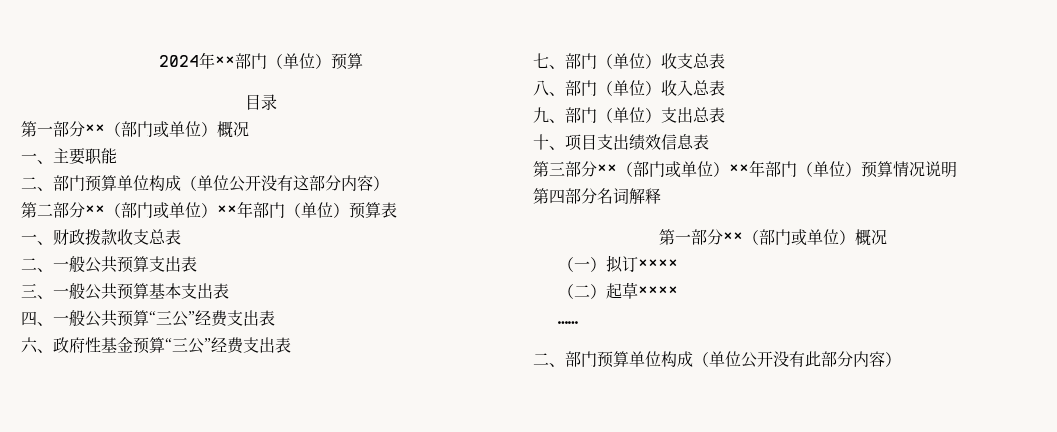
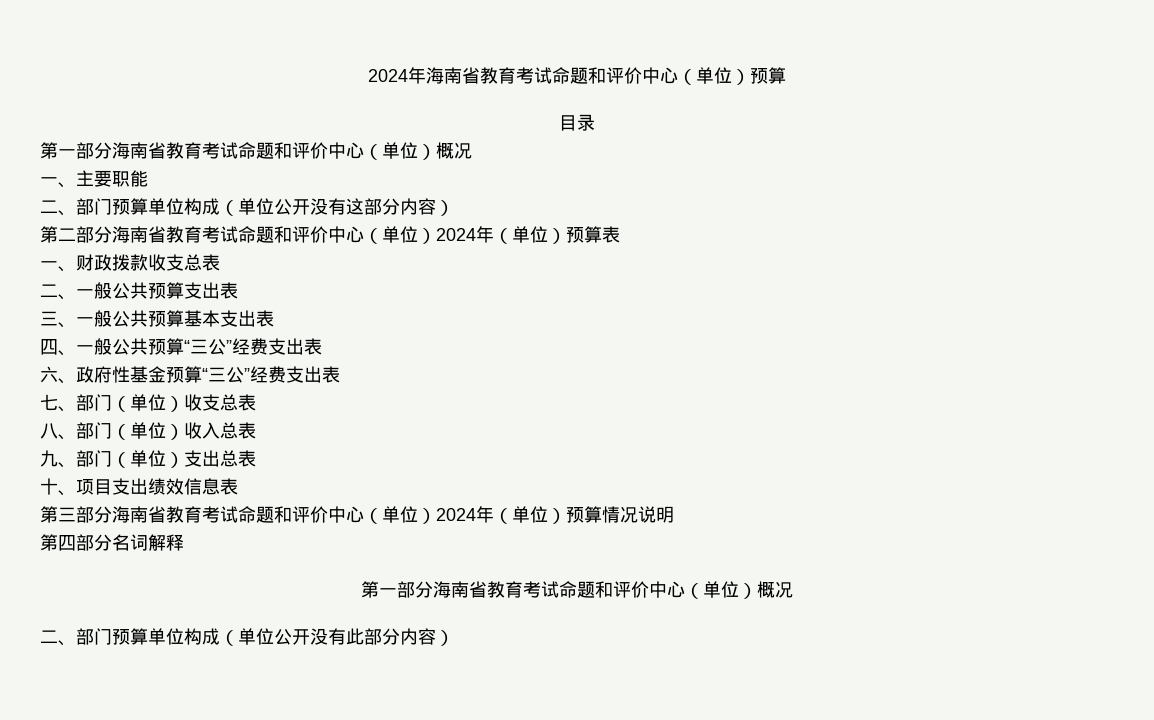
- 2024年××部门（单位）预算
+ 2024年海南省教育考试命题和评价中心（单位）预算
  目录
- 第一部分××（部门或单位）概况
+ 第一部分海南省教育考试命题和评价中心（单位）概况
- 第二部分××（部门或单位）××年部门（单位）预算表
+ 第二部分海南省教育考试命题和评价中心（单位）2024年（单位）预算表
- 第三部分××（部门或单位）××年部门（单位）预算情况说明
+ 第三部分海南省教育考试命题和评价中心（单位）2024年（单位）预算情况说明
  第四部分名词解释
- 第一部分××（部门或单位）概况
- （一）拟订××××
- （二）起草××××
- ……
+ 第一部分海南省教育考试命题和评价中心（单位）概况

